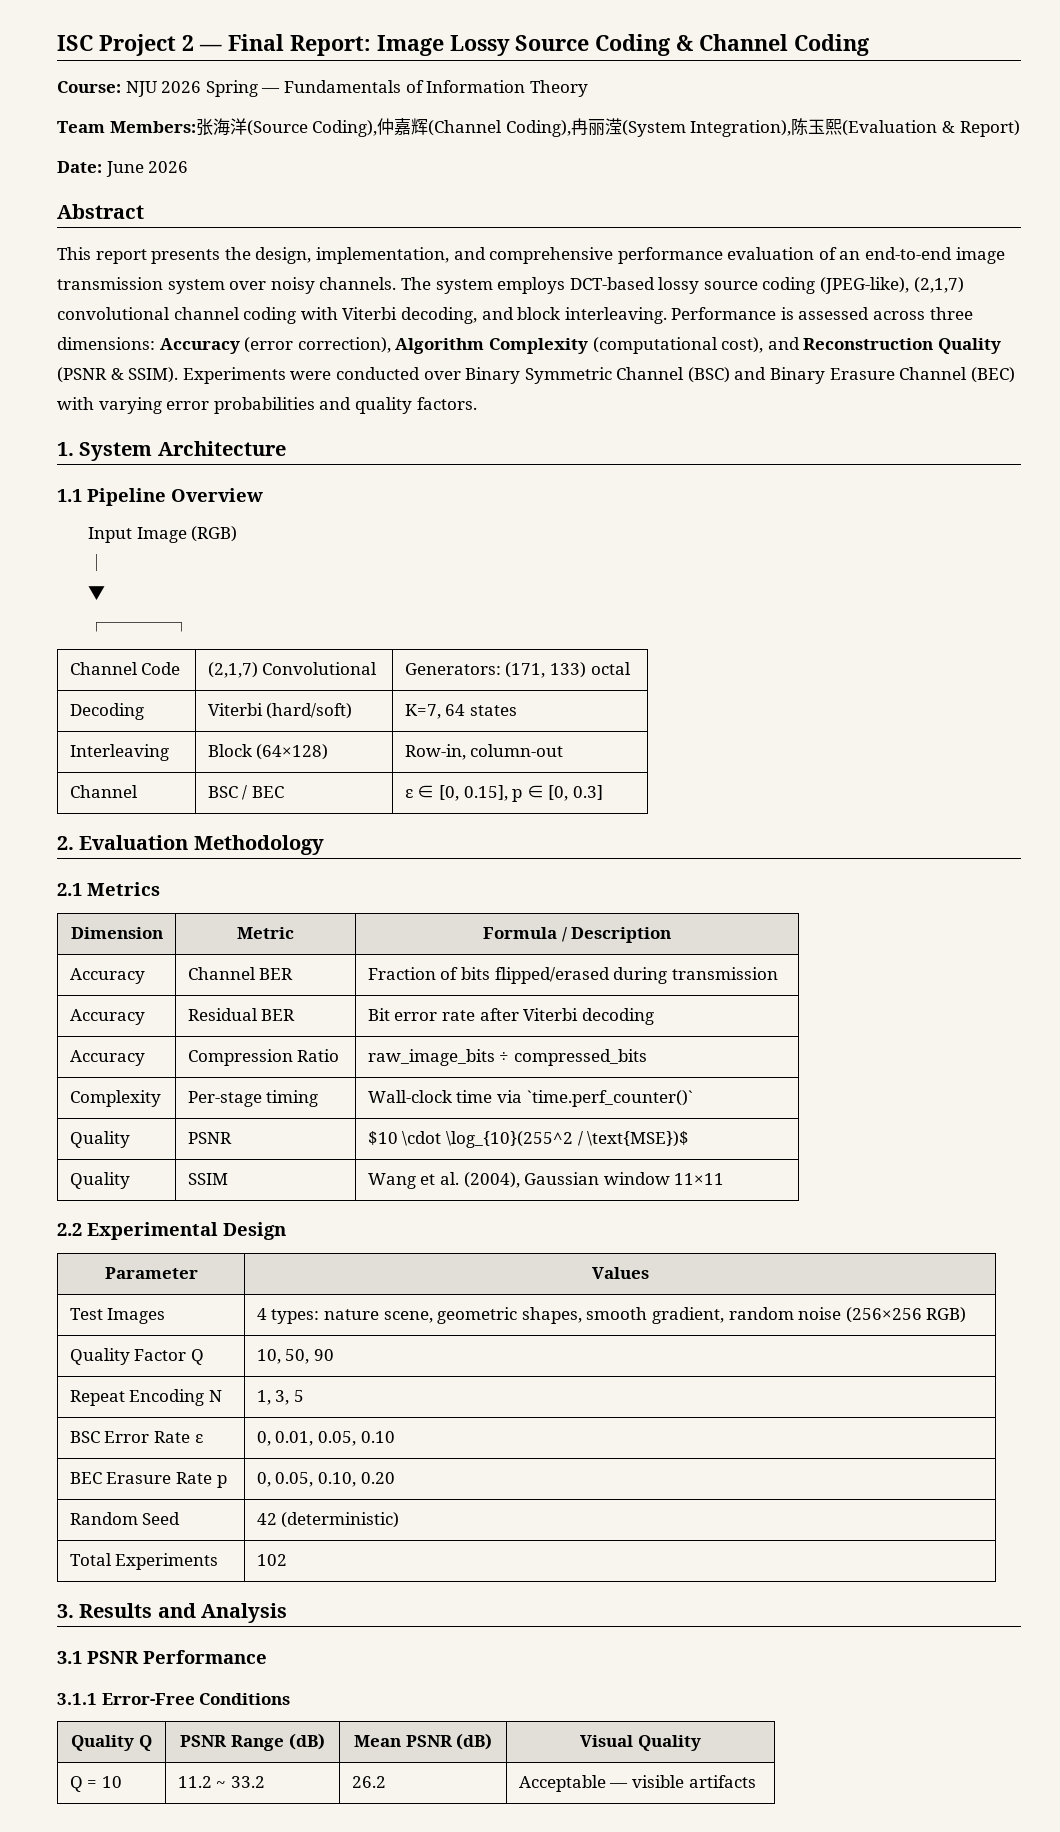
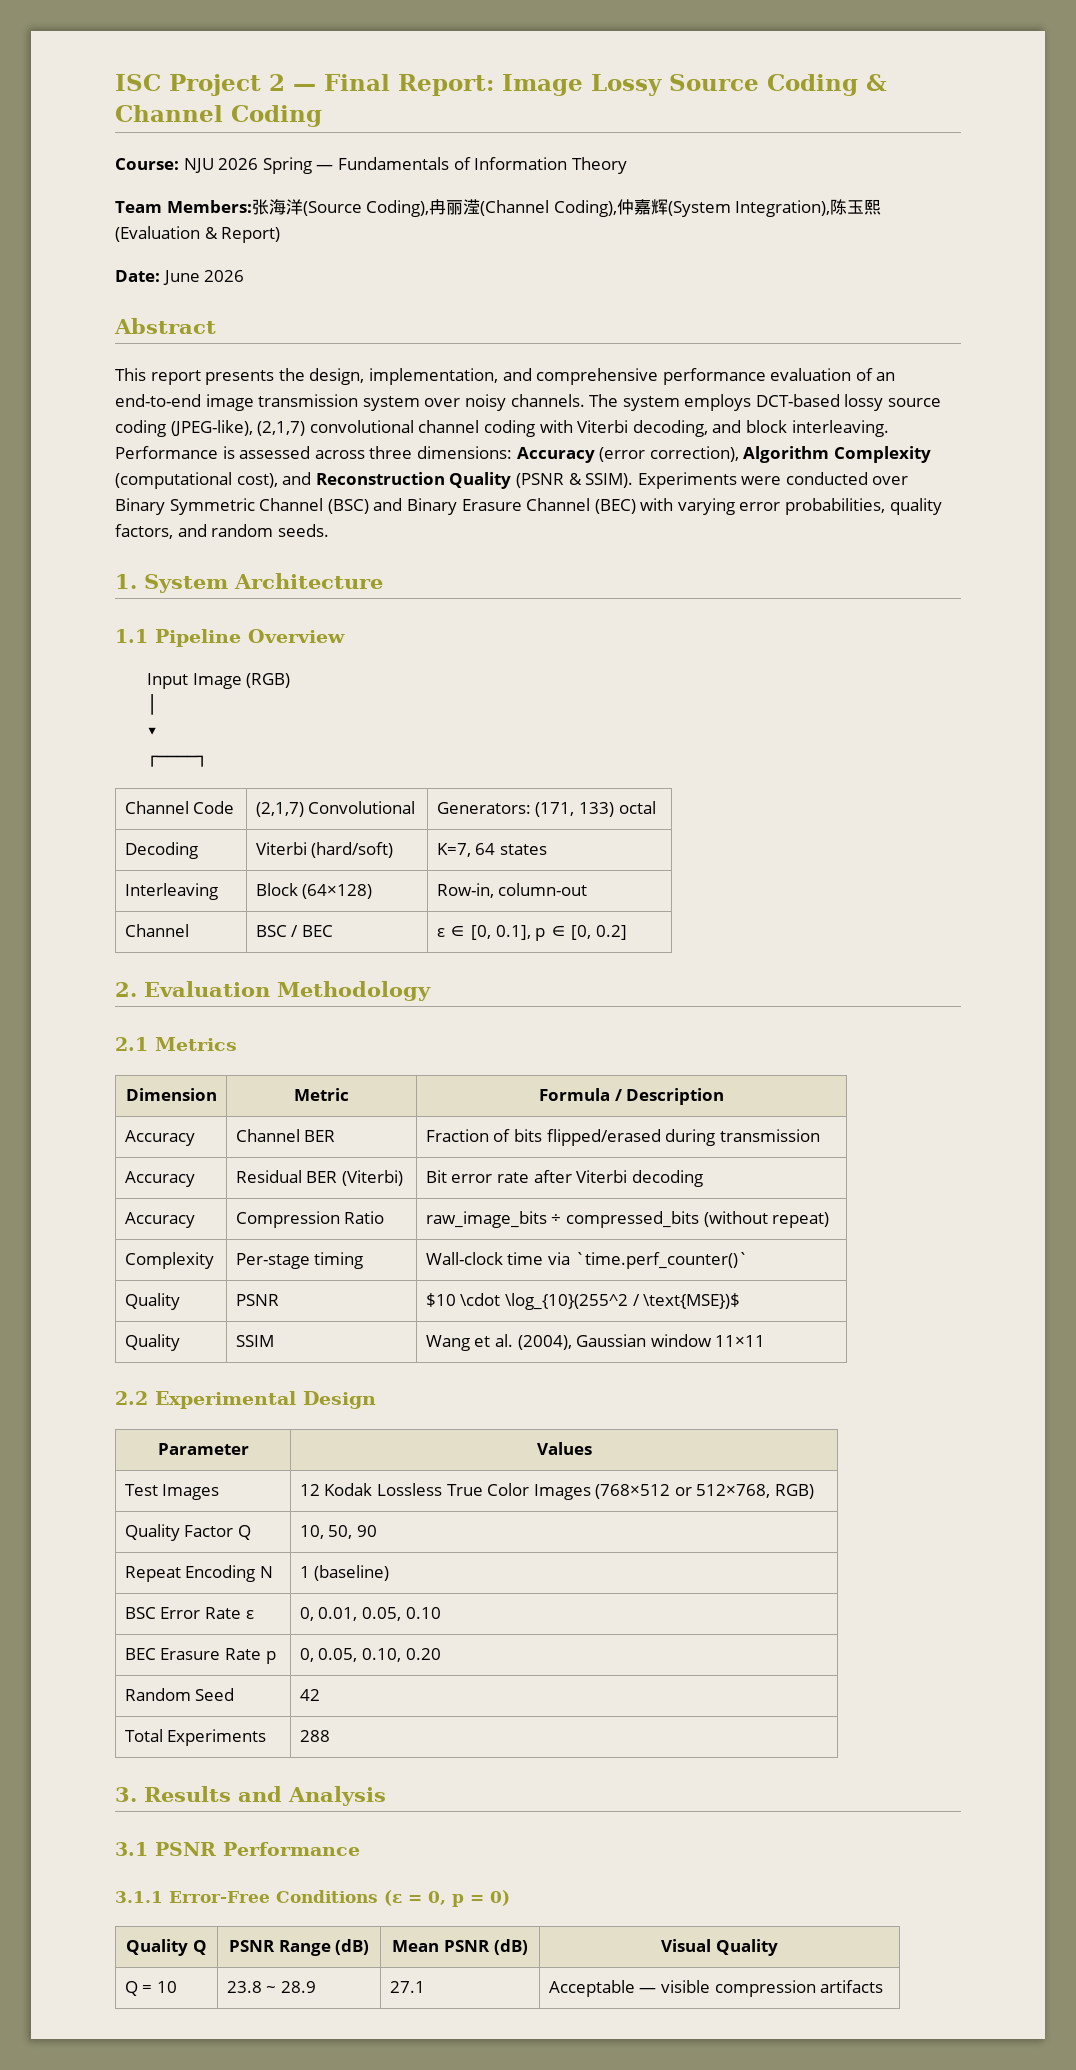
- Team Members:张海洋(Source Coding),仲嘉辉(Channel Coding),冉丽滢(System Integration),陈玉熙(Evaluation & Report)
+ Team Members:张海洋(Source Coding),冉丽滢(Channel Coding),仲嘉辉(System Integration),陈玉熙(Evaluation & Report)
- Experiments were conducted over Binary Symmetric Channel (BSC) and Binary Erasure Channel (BEC) with varying error probabilities and quality factors.
+ Experiments were conducted over Binary Symmetric Channel (BSC) and Binary Erasure Channel (BEC) with varying error probabilities, quality factors, and random seeds.
- Channel | BSC / BEC | ε ∈ [0, 0.15], p ∈ [0, 0.3]
+ Channel | BSC / BEC | ε ∈ [0, 0.1], p ∈ [0, 0.2]
- Accuracy | Residual BER | Bit error rate after Viterbi decoding
+ Accuracy | Residual BER (Viterbi) | Bit error rate after Viterbi decoding
- Accuracy | Compression Ratio | raw_image_bits ÷ compressed_bits
+ Accuracy | Compression Ratio | raw_image_bits ÷ compressed_bits (without repeat)
- Test Images | 4 types: nature scene, geometric shapes, smooth gradient, random noise (256×256 RGB)
+ Test Images | 12 Kodak Lossless True Color Images (768×512 or 512×768, RGB)
- Repeat Encoding N | 1, 3, 5
+ Repeat Encoding N | 1 (baseline)
- Random Seed | 42 (deterministic)
+ Random Seed | 42
- Total Experiments | 102
+ Total Experiments | 288
- 3.1.1 Error-Free Conditions
+ 3.1.1 Error-Free Conditions (ε = 0, p = 0)
- Q = 10 | 11.2 ~ 33.2 | 26.2 | Acceptable — visible artifacts
+ Q = 10 | 23.8 ~ 28.9 | 27.1 | Acceptable — visible compression artifacts

